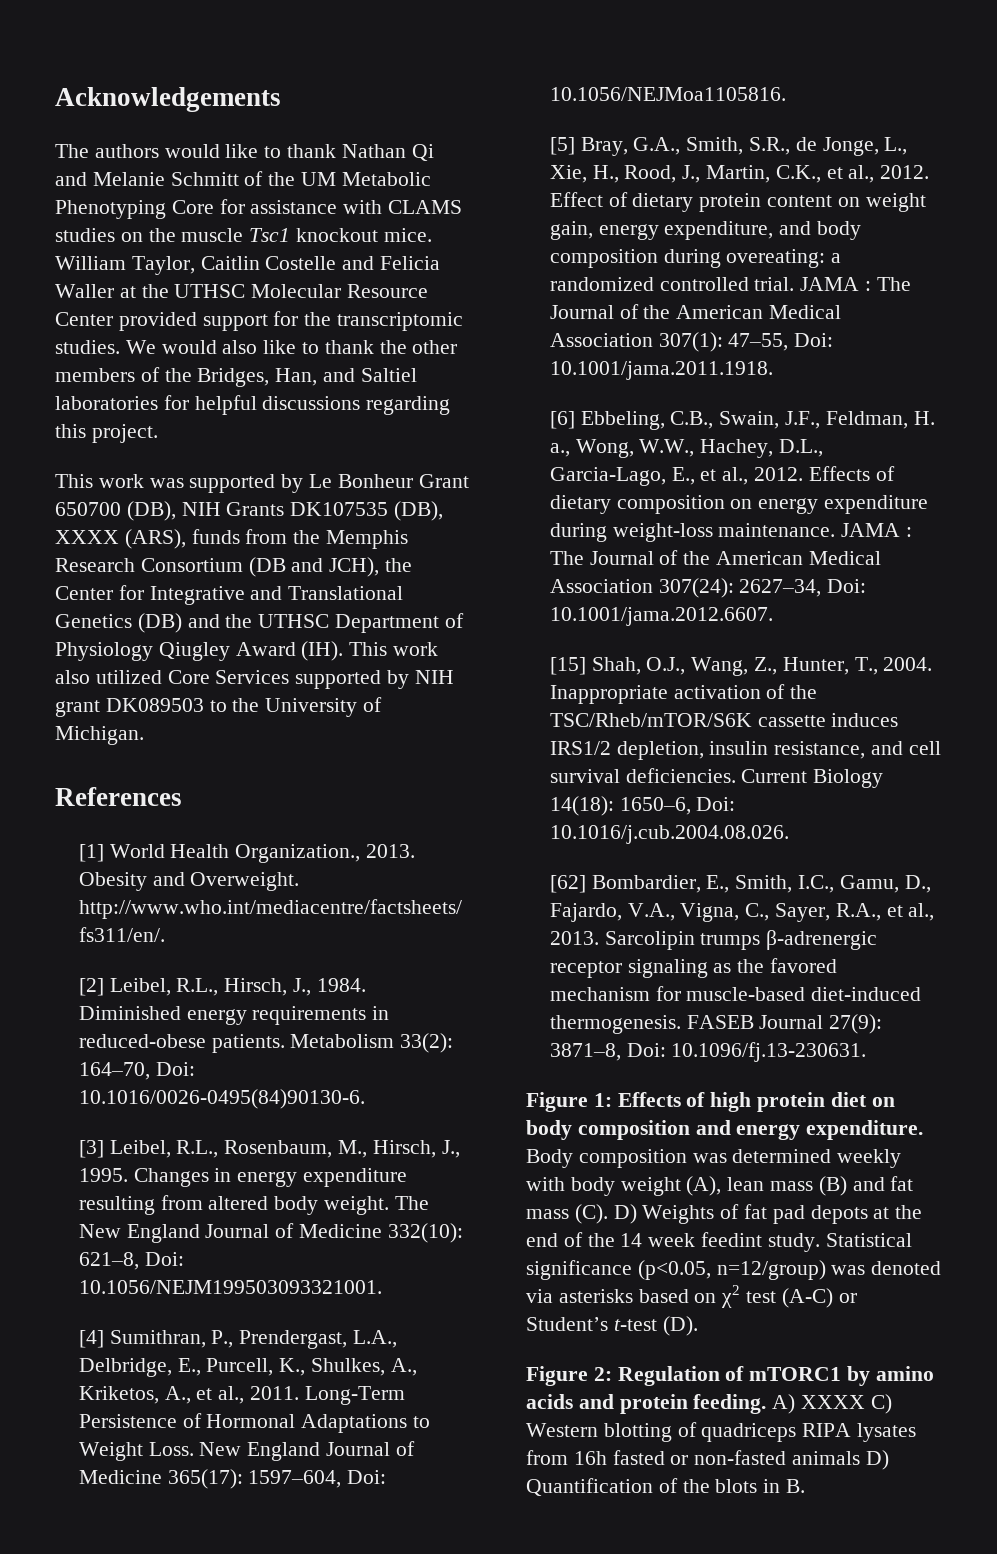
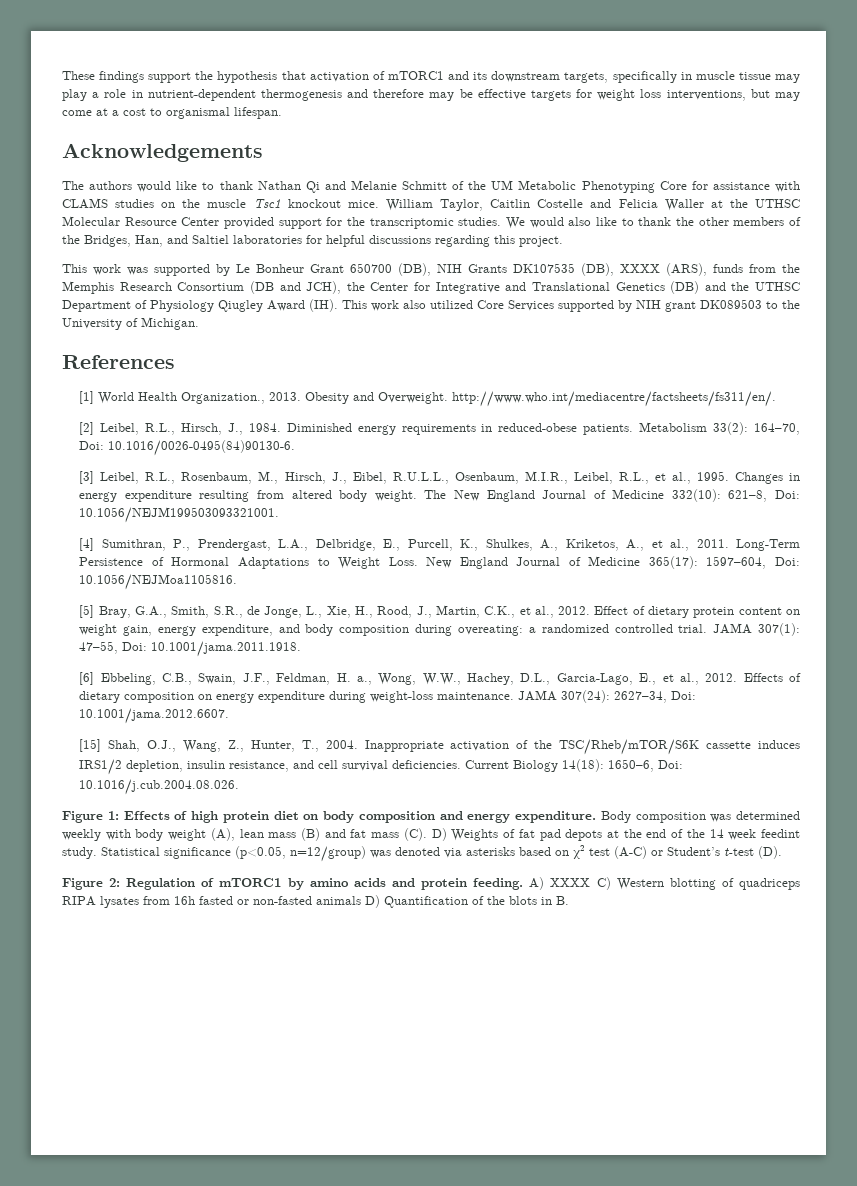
+ These findings support the hypothesis that activation of mTORC1 and its downstream targets, specifically in muscle tissue may play a role in nutrient-dependent thermogenesis and therefore may be effective targets for weight loss interventions, but may come at a cost to organismal lifespan.
- [3] Leibel, R.L., Rosenbaum, M., Hirsch, J., 1995.
+ [3] Leibel, R.L., Rosenbaum, M., Hirsch, J., Eibel, R.U.L.L., Osenbaum, M.I.R., Leibel, R.L., et al., 1995.
- JAMA : The Journal of the American Medical Association 307(1): 47–55, Doi: 10.1001/jama.2011.1918.
+ JAMA 307(1): 47–55, Doi: 10.1001/jama.2011.1918.
- JAMA : The Journal of the American Medical Association 307(24): 2627–34, Doi: 10.1001/jama.2012.6607.
+ JAMA 307(24): 2627–34, Doi: 10.1001/jama.2012.6607.
- [62] Bombardier, E., Smith, I.C., Gamu, D., Fajardo, V.A., Vigna, C., Sayer, R.A., et al., 2013. Sarcolipin trumps β-adrenergic receptor signaling as the favored mechanism for muscle-based diet-induced thermogenesis. FASEB Journal 27(9): 3871–8, Doi: 10.1096/fj.13-230631.

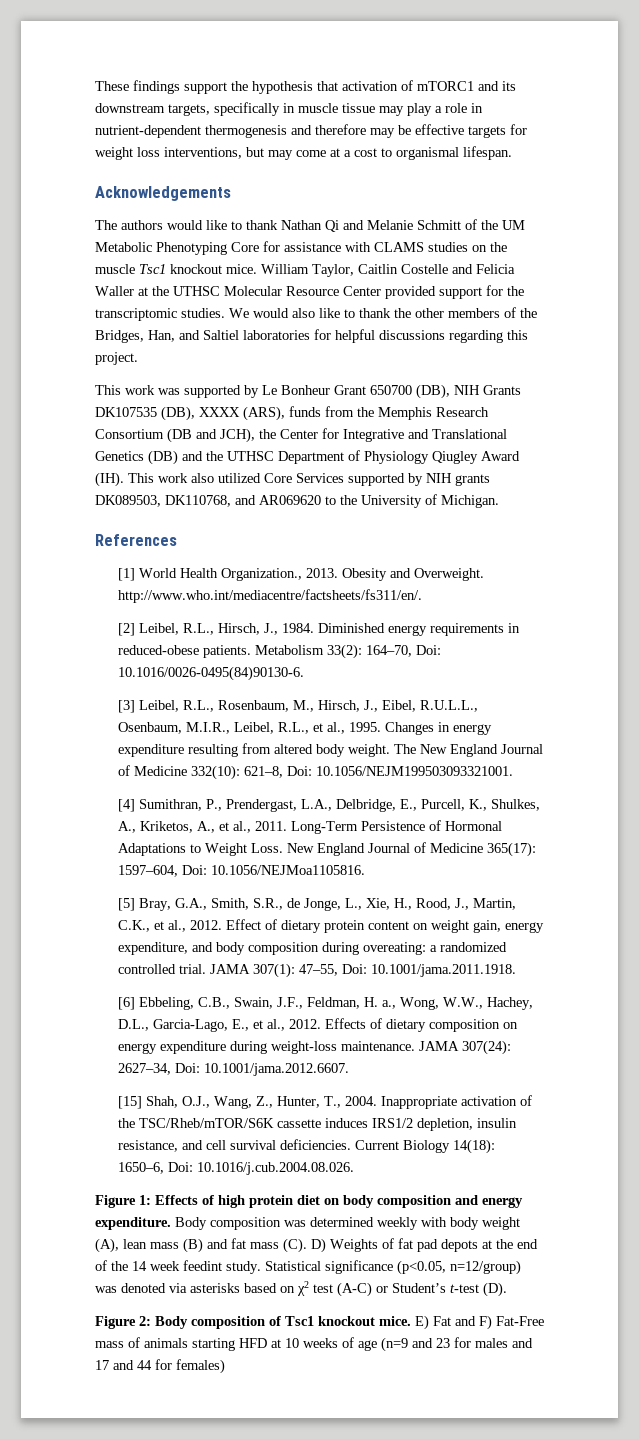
- This work was supported by Le Bonheur Grant 650700 (DB), NIH Grants DK107535 (DB), XXXX (ARS), funds from the Memphis Research Consortium (DB and JCH), the Center for Integrative and Translational Genetics (DB) and the UTHSC Department of Physiology Qiugley Award (IH). This work also utilized Core Services supported by NIH grant DK089503 to the University of Michigan.
+ This work was supported by Le Bonheur Grant 650700 (DB), NIH Grants DK107535 (DB), XXXX (ARS), funds from the Memphis Research Consortium (DB and JCH), the Center for Integrative and Translational Genetics (DB) and the UTHSC Department of Physiology Qiugley Award (IH). This work also utilized Core Services supported by NIH grants DK089503, DK110768, and AR069620 to the University of Michigan.
- Figure 2: Regulation of mTORC1 by amino acids and protein feeding. A) XXXX C) Western blotting of quadriceps RIPA lysates from 16h fasted or non-fasted animals D) Quantification of the blots in B.
+ Figure 2: Body composition of Tsc1 knockout mice. E) Fat and F) Fat-Free mass of animals starting HFD at 10 weeks of age (n=9 and 23 for males and 17 and 44 for females)

